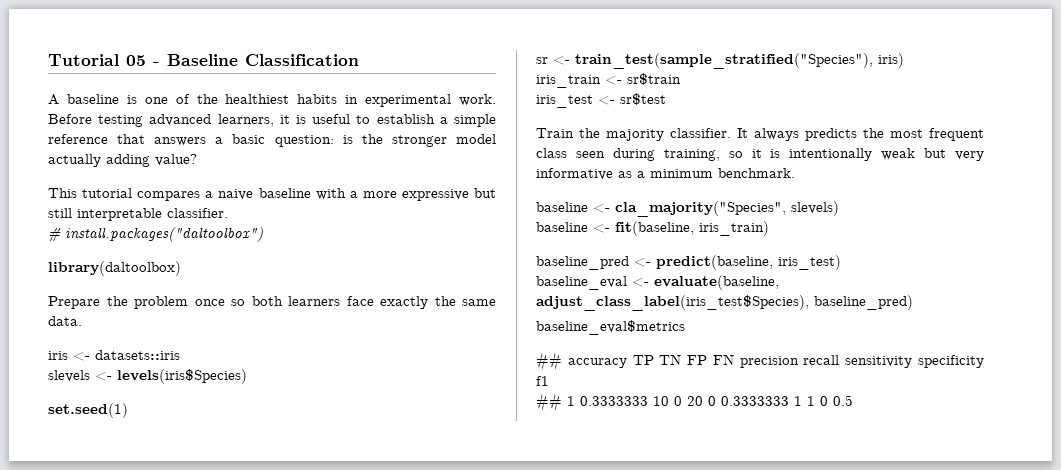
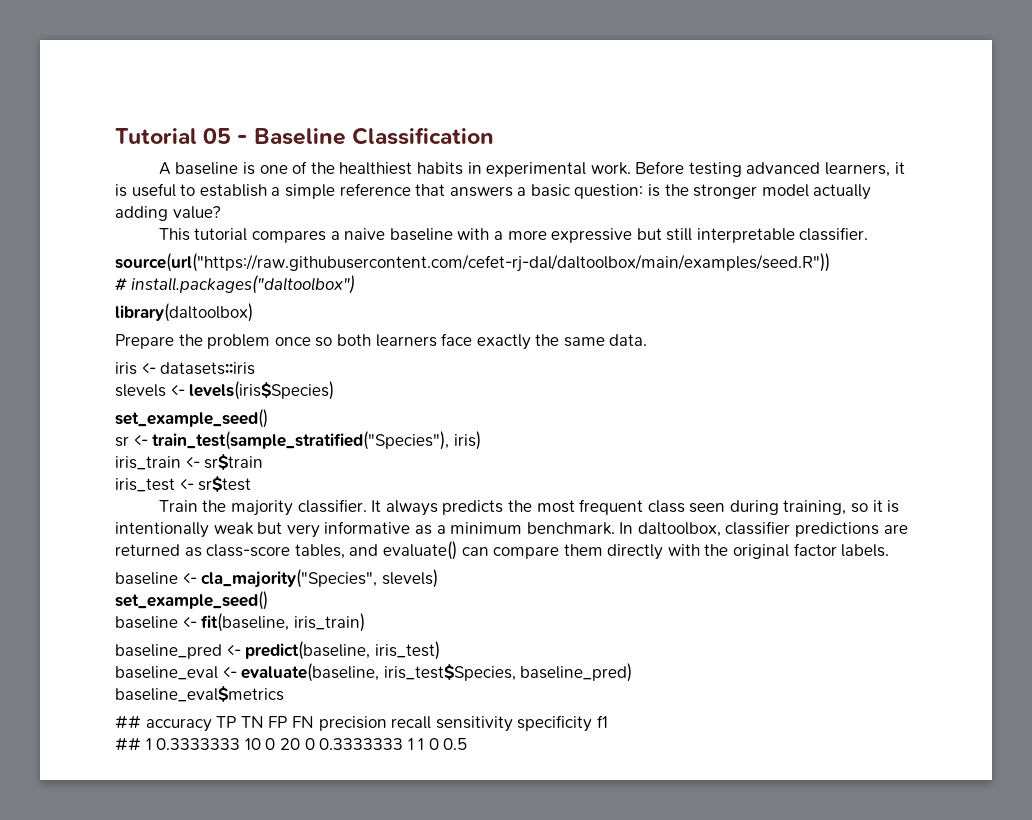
+ source(url("https://raw.githubusercontent.com/cefet-rj-dal/daltoolbox/main/examples/seed.R"))
  slevels <- levels(iris$Species)
- set.seed(1)
+ set_example_seed()
+ In daltoolbox, classifier predictions are returned as class-score tables, and evaluate() can compare them directly with the original factor labels.
  baseline <- cla_majority("Species", slevels)
+ set_example_seed()
- baseline_eval <- evaluate(baseline, adjust_class_label(iris_test$Species), baseline_pred)
+ baseline_eval <- evaluate(baseline, iris_test$Species, baseline_pred)

